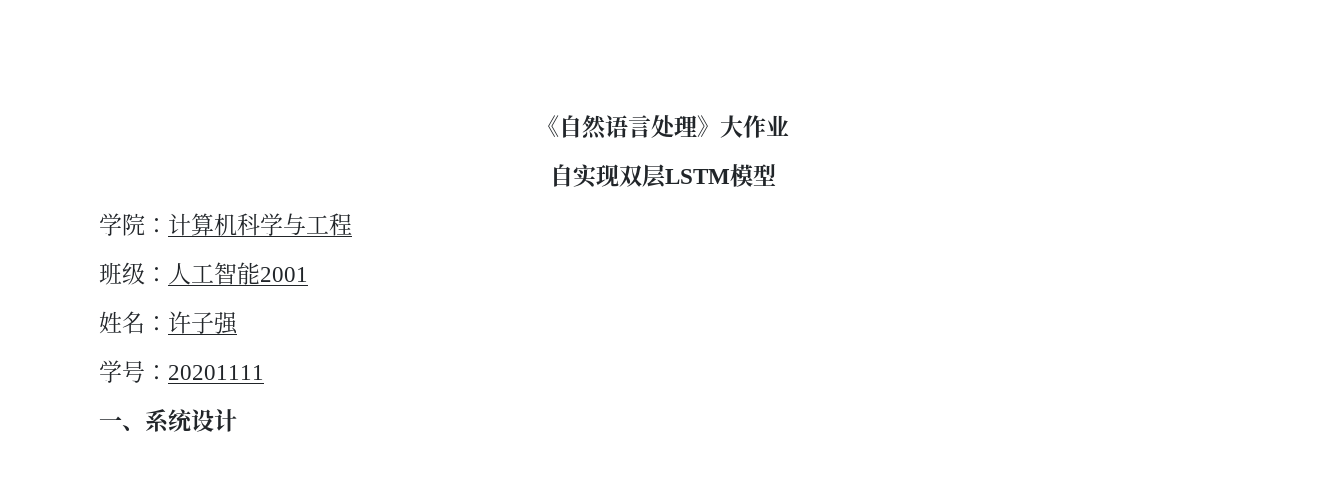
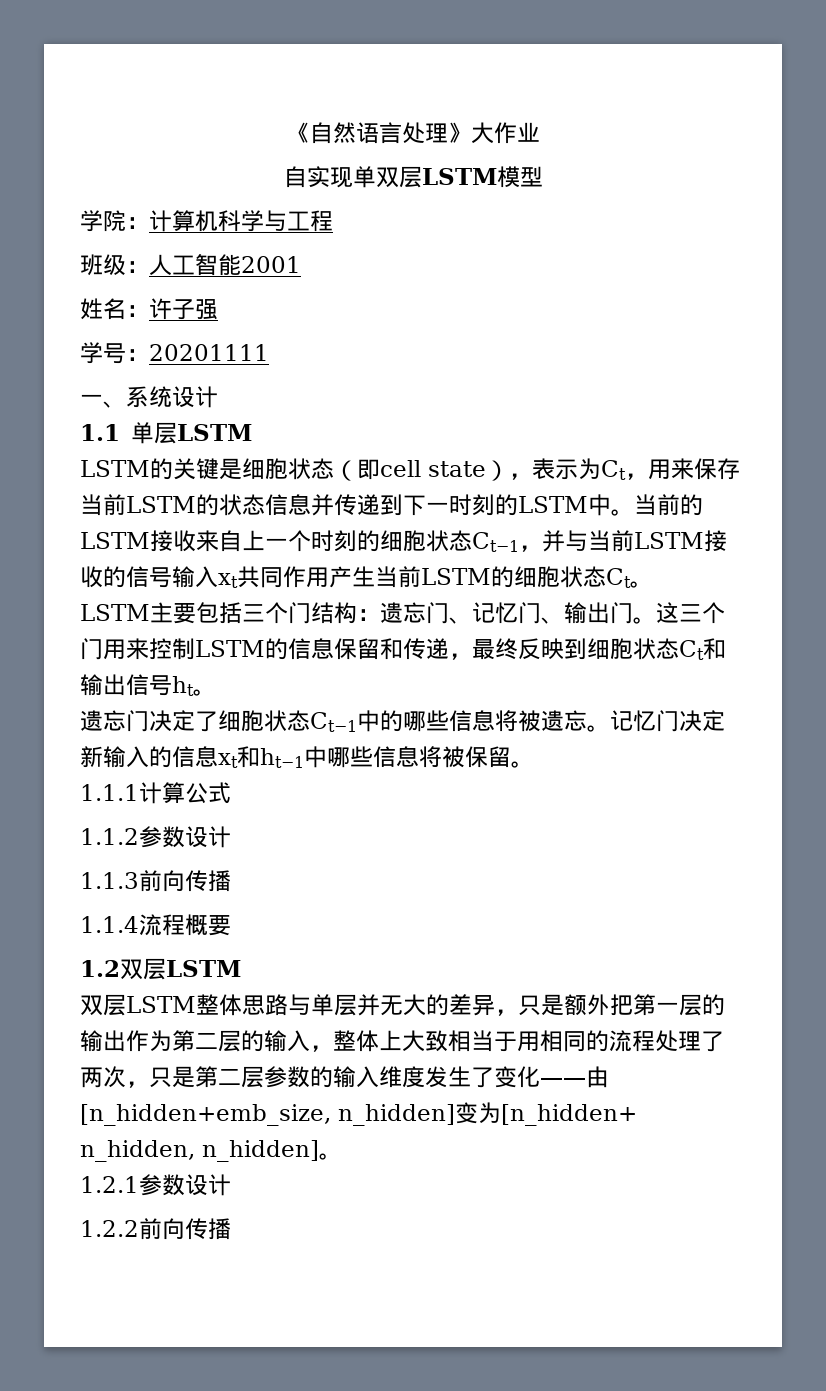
- 自实现双层LSTM模型
+ 自实现单双层LSTM模型
+ 1.1单层LSTM
+ LSTM的关键是细胞状态（即cell state），表示为Ct，用来保存当前LSTM的状态信息并传递到下一时刻的LSTM中。当前的LSTM接收来自上一个时刻的细胞状态Ct−1，并与当前LSTM接收的信号输入xt共同作用产生当前LSTM的细胞状态Ct。
+ LSTM主要包括三个门结构：遗忘门、记忆门、输出门。这三个门用来控制LSTM的信息保留和传递，最终反映到细胞状态Ct和输出信号ht。
+ 遗忘门决定了细胞状态Ct−1中的哪些信息将被遗忘。记忆门决定新输入的信息xt和ht−1中哪些信息将被保留。
+ 1.1.1计算公式
+ 1.1.2参数设计
+ 1.1.3前向传播
+ 1.1.4流程概要
+ 1.2双层LSTM
+ 双层LSTM整体思路与单层并无大的差异，只是额外把第一层的输出作为第二层的输入，整体上大致相当于用相同的流程处理了两次，只是第二层参数的输入维度发生了变化——由[n_hidden+emb_size, n_hidden]变为[n_hidden+ n_hidden, n_hidden]。
+ 1.2.1参数设计
+ 1.2.2前向传播

